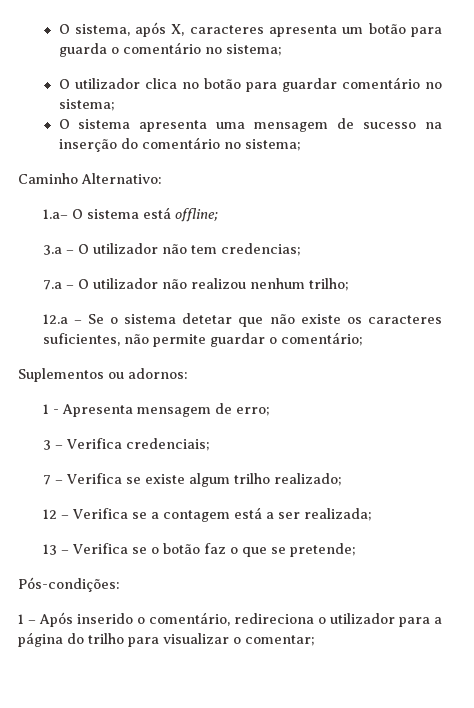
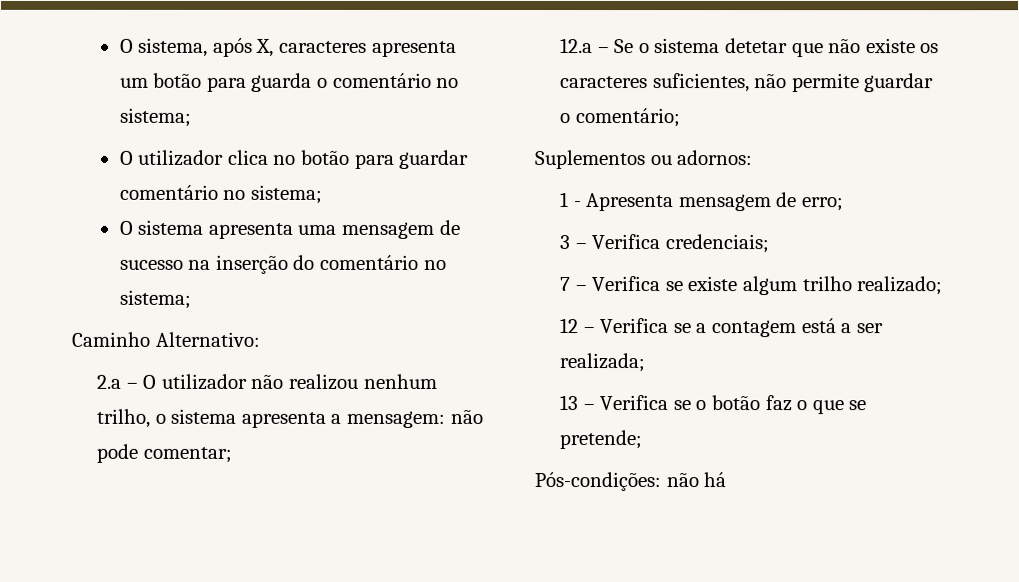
- 1.a– O sistema está offline;
- 3.a – O utilizador não tem credencias;
- 7.a – O utilizador não realizou nenhum trilho;
+ 2.a – O utilizador não realizou nenhum trilho, o sistema apresenta a mensagem: não pode comentar;
- Pós-condições:
- 1 – Após inserido o comentário, redireciona o utilizador para a página do trilho para visualizar o comentar;
+ Pós-condições: não há

